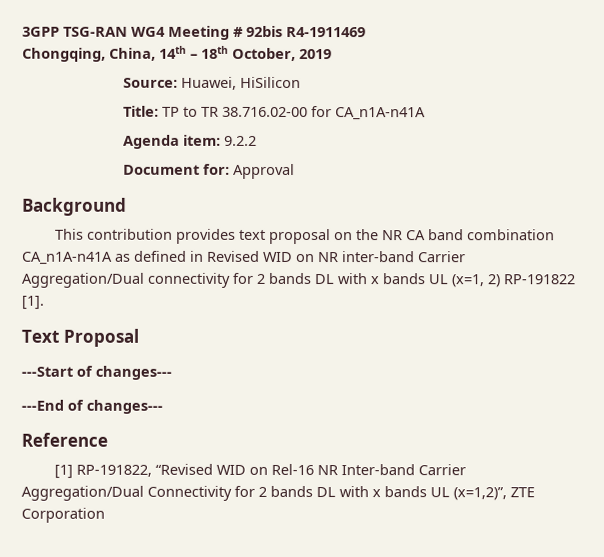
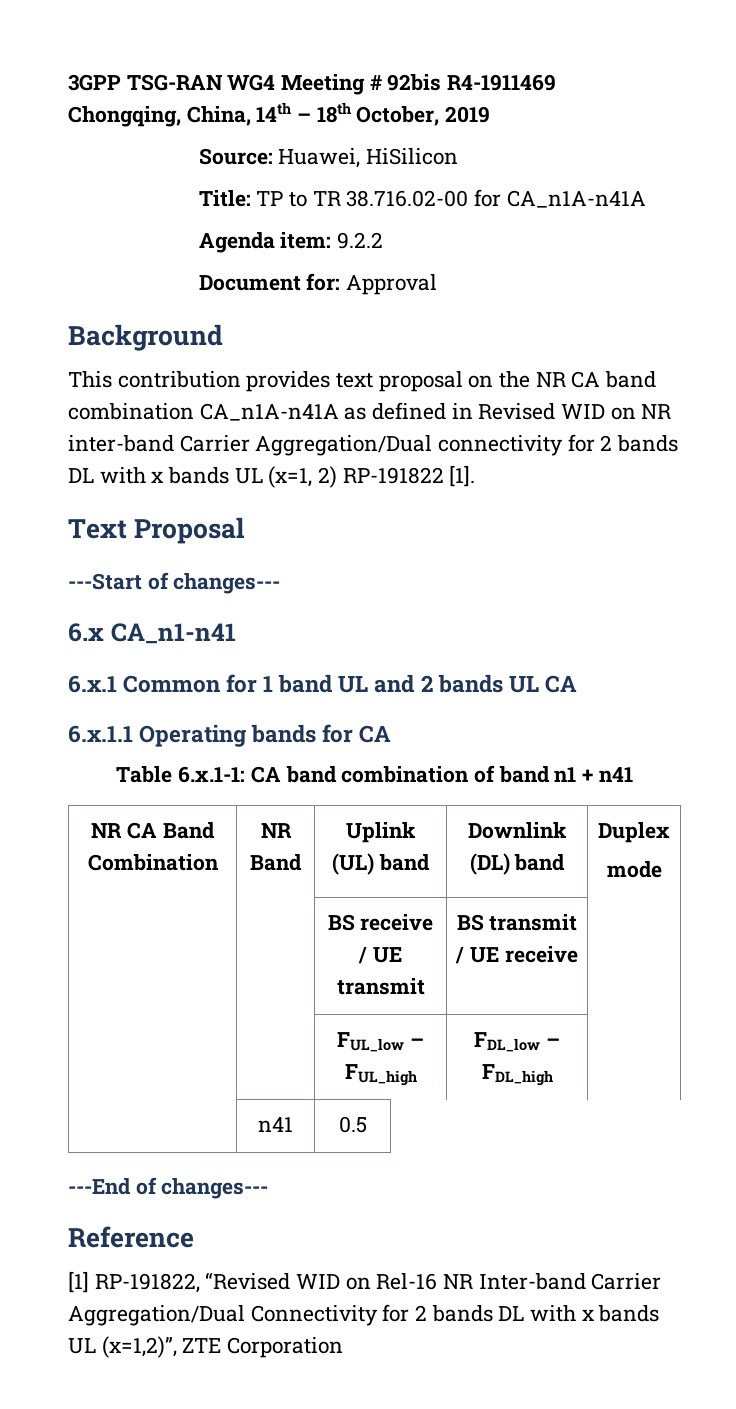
+ 6.x CA_n1-n41
+ 6.x.1 Common for 1 band UL and 2 bands UL CA
+ 6.x.1.1 Operating bands for CA
+ Table 6.x.1-1: CA band combination of band n1 + n41
+ NR CA Band Combination | NR Band | Uplink (UL) band | Downlink (DL) band | Duplex
+ mode
+ | | BS receive / UE transmit | BS transmit / UE receive |
+ | | FUL_low – FUL_high | FDL_low – FDL_high |
+ | n41 | 0.5

